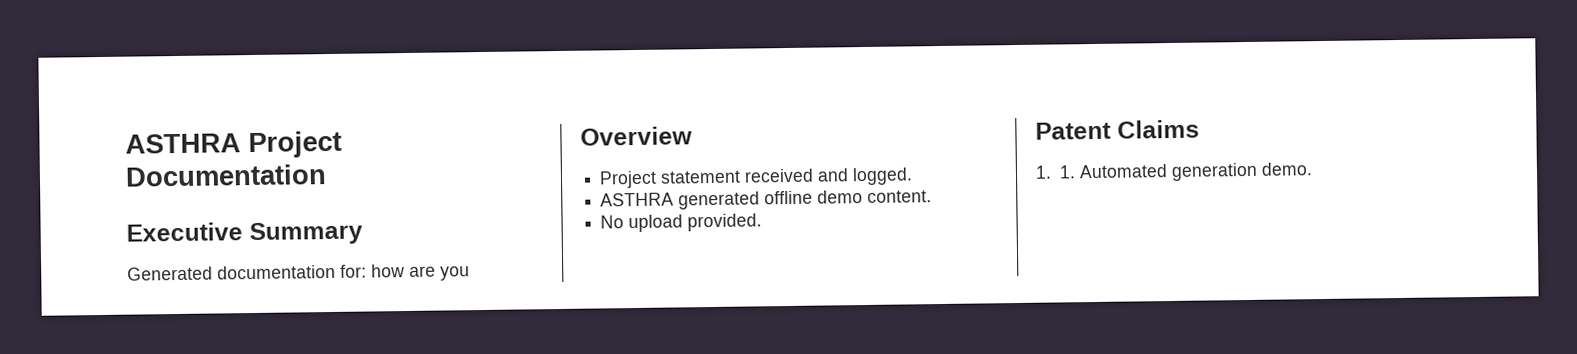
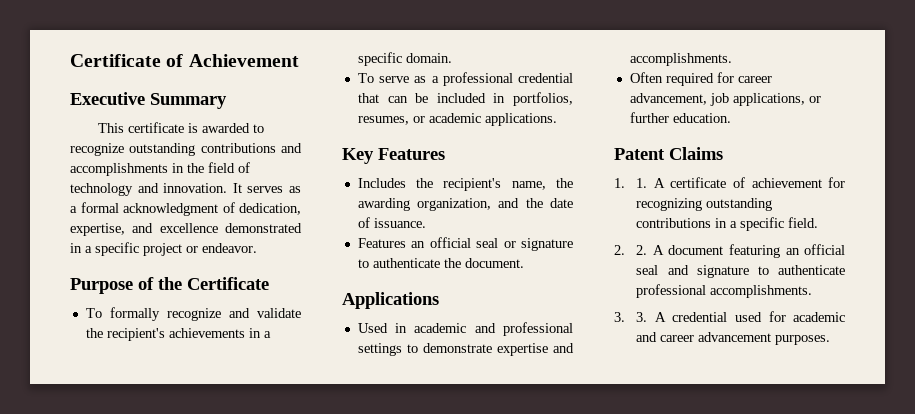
- ASTHRA Project Documentation
+ Certificate of Achievement
- Generated documentation for: how are you
- Overview
- Project statement received and logged.
- ASTHRA generated offline demo content.
- No upload provided.
+ This certificate is awarded to recognize outstanding contributions and accomplishments in the field of technology and innovation. It serves as a formal acknowledgment of dedication, expertise, and excellence demonstrated in a specific project or endeavor.
+ Purpose of the Certificate
+ To formally recognize and validate the recipient's achievements in a specific domain.
+ To serve as a professional credential that can be included in portfolios, resumes, or academic applications.
+ Key Features
+ Includes the recipient's name, the awarding organization, and the date of issuance.
+ Features an official seal or signature to authenticate the document.
+ Applications
+ Used in academic and professional settings to demonstrate expertise and accomplishments.
+ Often required for career advancement, job applications, or further education.
  Patent Claims
- 1. 1. Automated generation demo.
+ 1. 1. A certificate of achievement for recognizing outstanding contributions in a specific field.
+ 2. 2. A document featuring an official seal and signature to authenticate professional accomplishments.
+ 3. 3. A credential used for academic and career advancement purposes.

